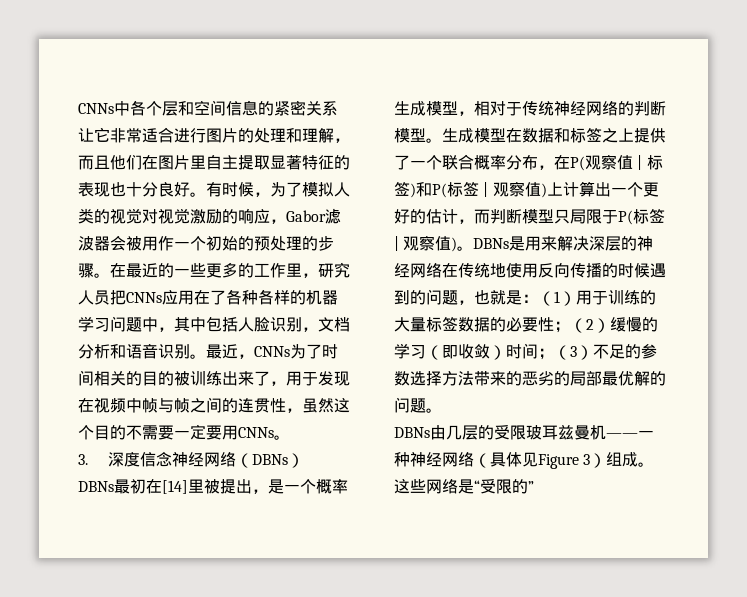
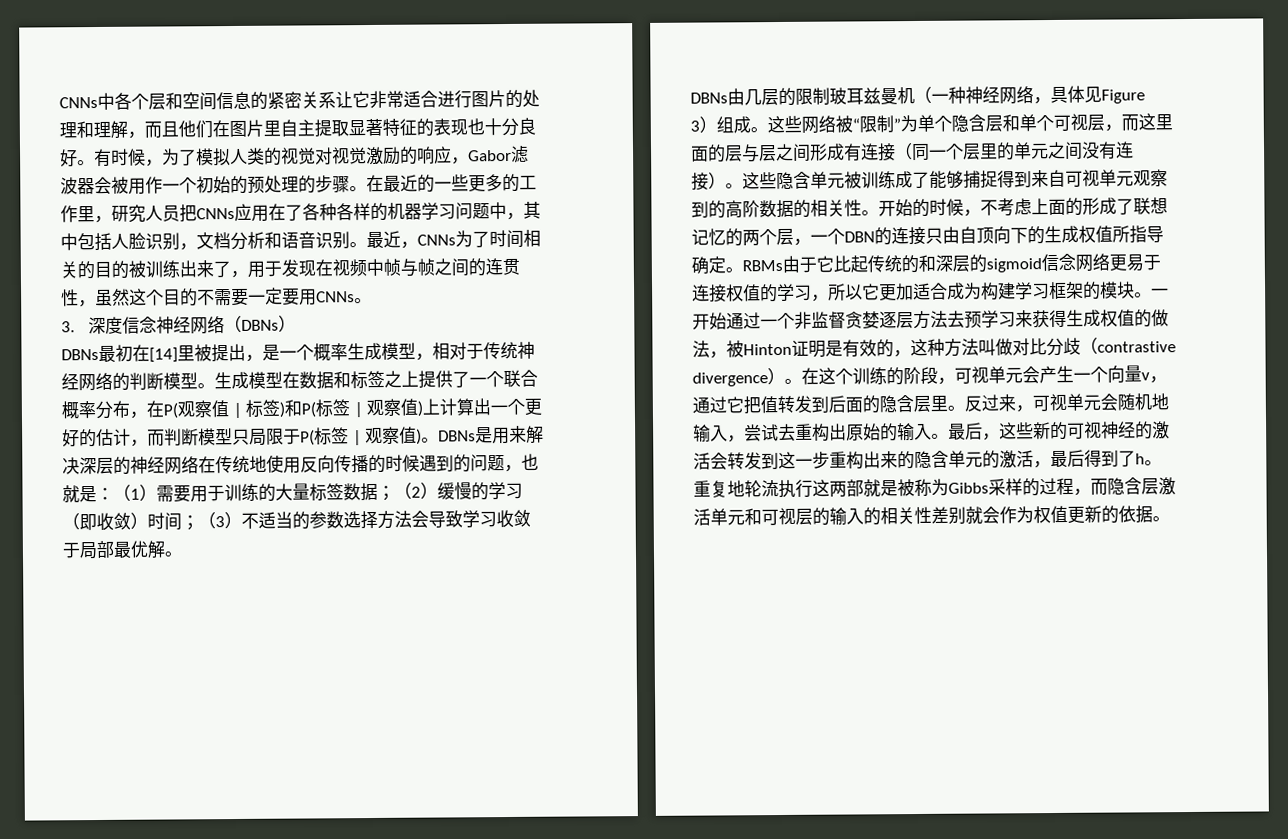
- DBNs是用来解决深层的神经网络在传统地使用反向传播的时候遇到的问题，也就是：（1）用于训练的大量标签数据的必要性；（2）缓慢的学习（即收敛）时间；（3）不足的参数选择方法带来的恶劣的局部最优解的问题。
+ DBNs是用来解决深层的神经网络在传统地使用反向传播的时候遇到的问题，也就是：（1）需要用于训练的大量标签数据；（2）缓慢的学习（即收敛）时间；（3）不适当的参数选择方法会导致学习收敛于局部最优解。
- DBNs由几层的受限玻耳兹曼机——一种神经网络（具体见Figure 3）组成。
+ DBNs由几层的限制玻耳兹曼机（一种神经网络，具体见Figure 3）组成。
- 这些网络是“受限的”
+ 这些网络被“限制”为单个隐含层和单个可视层，而这里面的层与层之间形成有连接（同一个层里的单元之间没有连接）。这些隐含单元被训练成了能够捕捉得到来自可视单元观察到的高阶数据的相关性。开始的时候，不考虑上面的形成了联想记忆的两个层，一个DBN的连接只由自顶向下的生成权值所指导确定。RBMs由于它比起传统的和深层的sigmoid信念网络更易于连接权值的学习，所以它更加适合成为构建学习框架的模块。一开始通过一个非监督贪婪逐层方法去预学习来获得生成权值的做法，被Hinton证明是有效的，这种方法叫做对比分歧（contrastive divergence）。在这个训练的阶段，可视单元会产生一个向量v，通过它把值转发到后面的隐含层里。反过来，可视单元会随机地输入，尝试去重构出原始的输入。最后，这些新的可视神经的激活会转发到这一步重构出来的隐含单元的激活，最后得到了h。重复地轮流执行这两部就是被称为Gibbs采样的过程，而隐含层激活单元和可视层的输入的相关性差别就会作为权值更新的依据。

